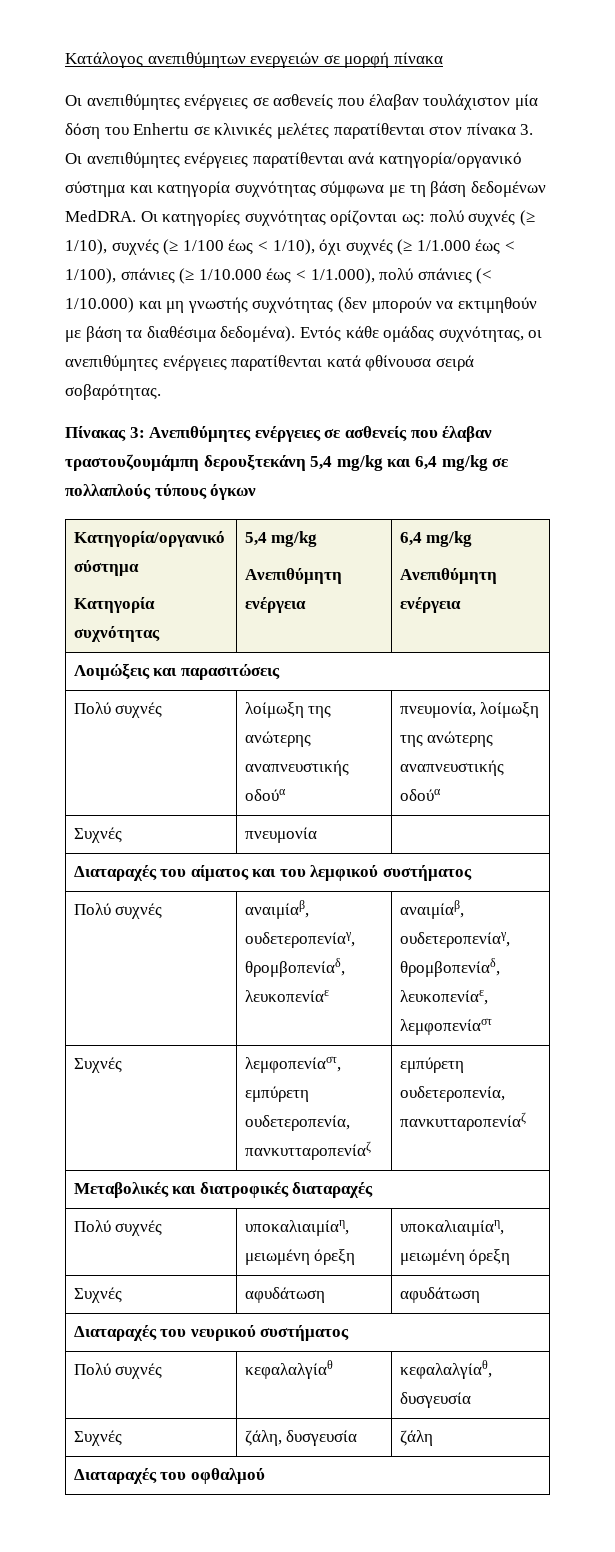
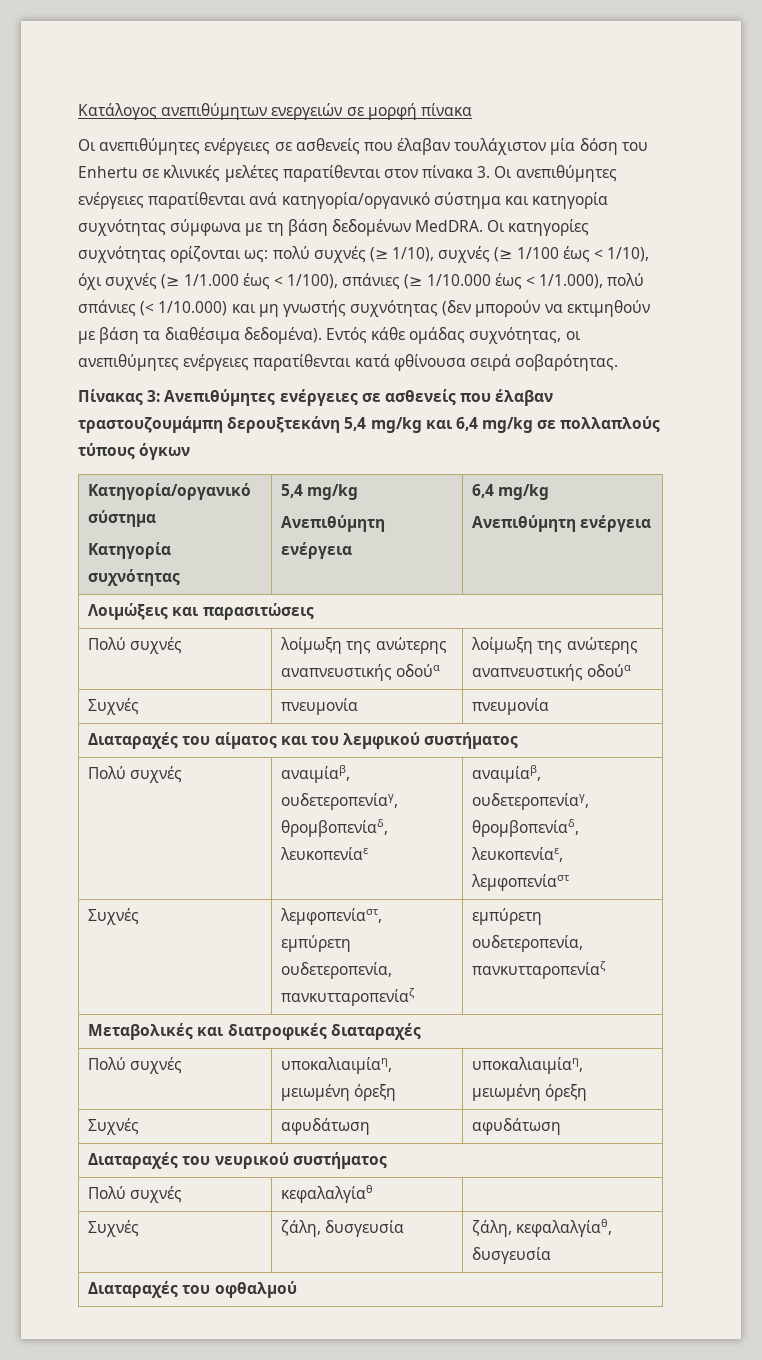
- Πολύ συχνές | λοίμωξη της ανώτερης αναπνευστικής οδούα | πνευμονία, λοίμωξη της ανώτερης αναπνευστικής οδούα
+ Πολύ συχνές | λοίμωξη της ανώτερης αναπνευστικής οδούα | λοίμωξη της ανώτερης αναπνευστικής οδούα
- Συχνές | πνευμονία |
+ Συχνές | πνευμονία | πνευμονία
- Πολύ συχνές | κεφαλαλγίαθ | κεφαλαλγίαθ, δυσγευσία
+ Πολύ συχνές | κεφαλαλγίαθ |
- Συχνές | ζάλη, δυσγευσία | ζάλη
+ Συχνές | ζάλη, δυσγευσία | ζάλη, κεφαλαλγίαθ, δυσγευσία

